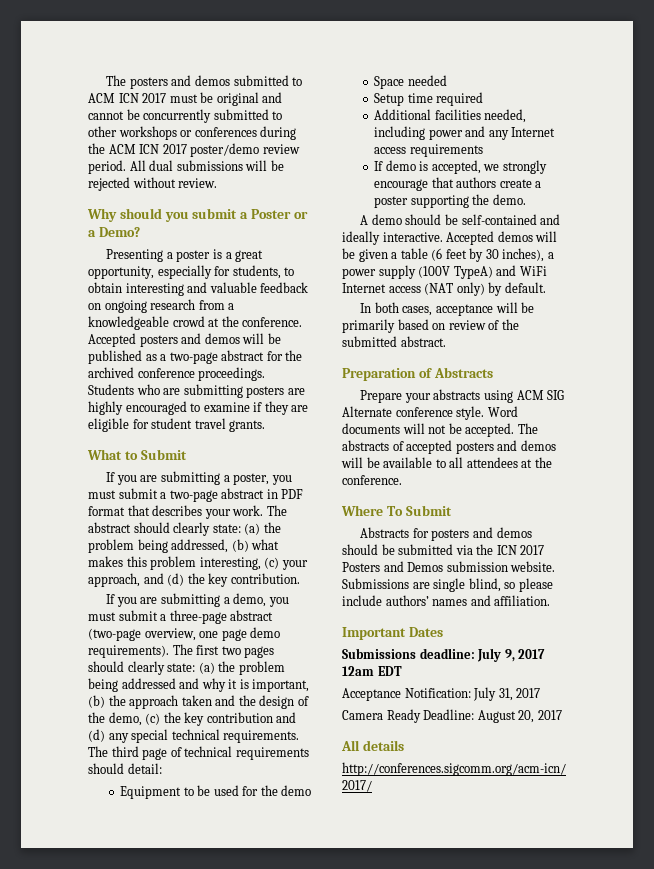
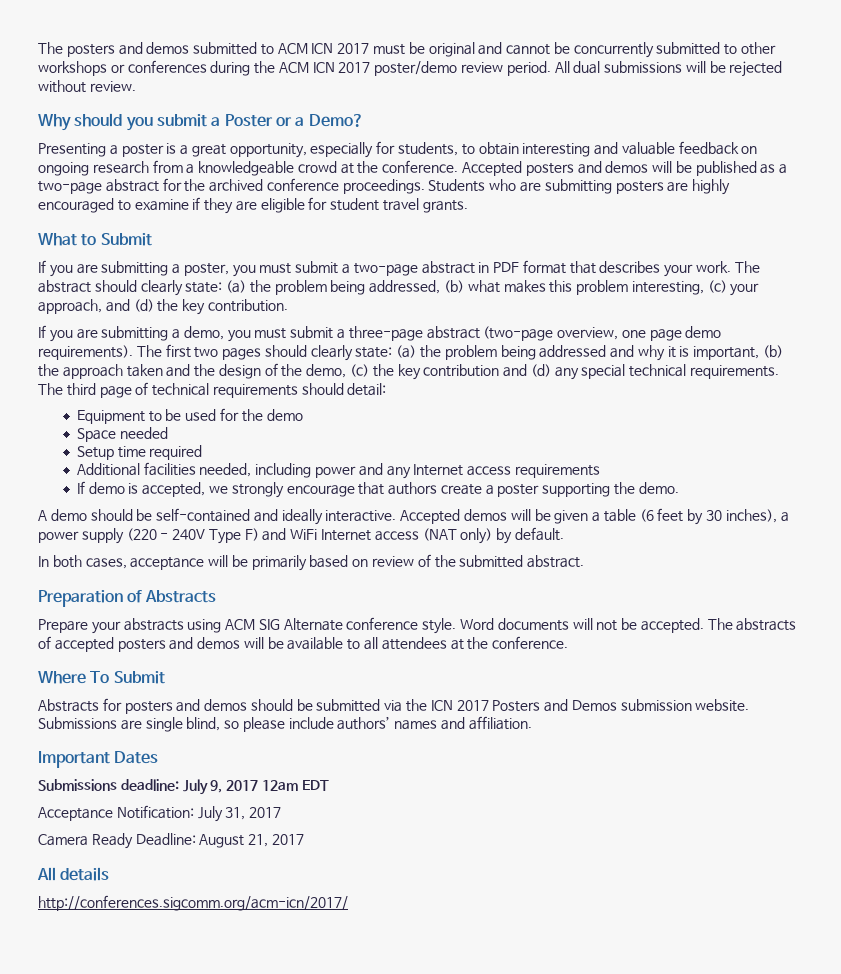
- Accepted demos will be given a table (6 feet by 30 inches), a power supply (100V TypeA) and WiFi Internet access (NAT only) by default.
+ Accepted demos will be given a table (6 feet by 30 inches), a power supply (220 - 240V Type F) and WiFi Internet access (NAT only) by default.
- Camera Ready Deadline: August 20, 2017
+ Camera Ready Deadline: August 21, 2017

